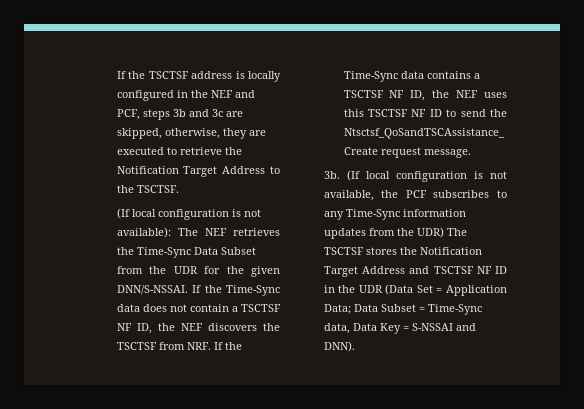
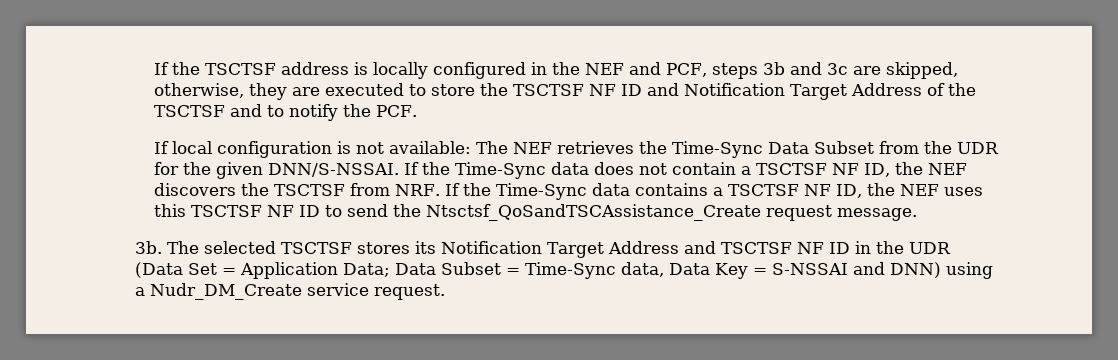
- If the TSCTSF address is locally configured in the NEF and PCF, steps 3b and 3c are skipped, otherwise, they are executed to retrieve the Notification Target Address to the TSCTSF.
- (If local configuration is not available): The NEF retrieves the Time-Sync Data Subset from the UDR for the given DNN/S-NSSAI.
+ If the TSCTSF address is locally configured in the NEF and PCF, steps 3b and 3c are skipped, otherwise, they are executed to store the TSCTSF NF ID and Notification Target Address of the TSCTSF and to notify the PCF.
+ If local configuration is not available: The NEF retrieves the Time-Sync Data Subset from the UDR for the given DNN/S-NSSAI.
- (If local configuration is not available, the PCF subscribes to any Time-Sync information updates from the UDR) The TSCTSF stores the Notification Target Address and TSCTSF NF ID in the UDR (Data Set = Application Data; Data Subset = Time-Sync data, Data Key = S-NSSAI and DNN).
+ The selected TSCTSF stores its Notification Target Address and TSCTSF NF ID in the UDR (Data Set = Application Data; Data Subset = Time-Sync data, Data Key = S-NSSAI and DNN) using a Nudr_DM_Create service request.

